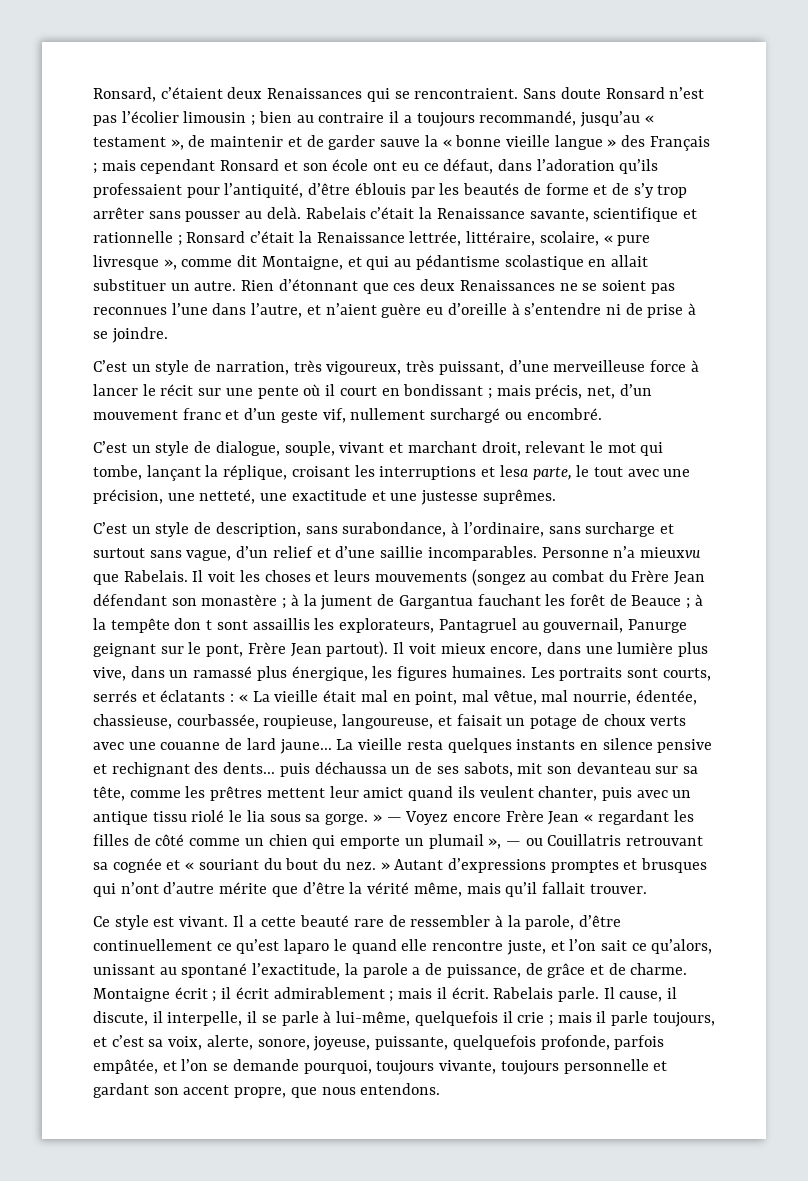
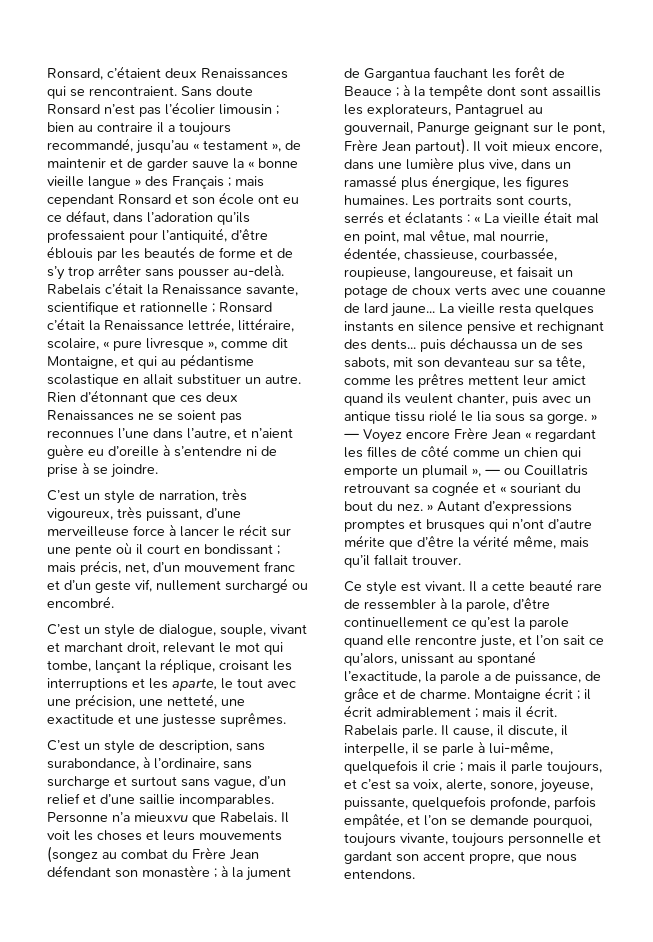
- mais cependant Ronsard et son école ont eu ce défaut, dans l’adoration qu’ils professaient pour l’antiquité, d’être éblouis par les beautés de forme et de s’y trop arrêter sans pousser au delà.
+ mais cependant Ronsard et son école ont eu ce défaut, dans l’adoration qu’ils professaient pour l’antiquité, d’être éblouis par les beautés de forme et de s’y trop arrêter sans pousser au-delà.
- C’est un style de dialogue, souple, vivant et marchant droit, relevant le mot qui tombe, lançant la réplique, croisant les interruptions et lesa parte, le tout avec une précision, une netteté, une exactitude et une justesse suprêmes.
+ C’est un style de dialogue, souple, vivant et marchant droit, relevant le mot qui tombe, lançant la réplique, croisant les interruptions et les aparte, le tout avec une précision, une netteté, une exactitude et une justesse suprêmes.
- Il voit les choses et leurs mouvements (songez au combat du Frère Jean défendant son monastère ; à la jument de Gargantua fauchant les forêt de Beauce ; à la tempête don t sont assaillis les explorateurs, Pantagruel au gouvernail, Panurge geignant sur le pont, Frère Jean partout).
+ Il voit les choses et leurs mouvements (songez au combat du Frère Jean défendant son monastère ; à la jument de Gargantua fauchant les forêt de Beauce ; à la tempête dont sont assaillis les explorateurs, Pantagruel au gouvernail, Panurge geignant sur le pont, Frère Jean partout).
- Il a cette beauté rare de ressembler à la parole, d’être continuellement ce qu’est laparo le quand elle rencontre juste, et l’on sait ce qu’alors, unissant au spontané l’exactitude, la parole a de puissance, de grâce et de charme.
+ Il a cette beauté rare de ressembler à la parole, d’être continuellement ce qu’est la parole quand elle rencontre juste, et l’on sait ce qu’alors, unissant au spontané l’exactitude, la parole a de puissance, de grâce et de charme.

